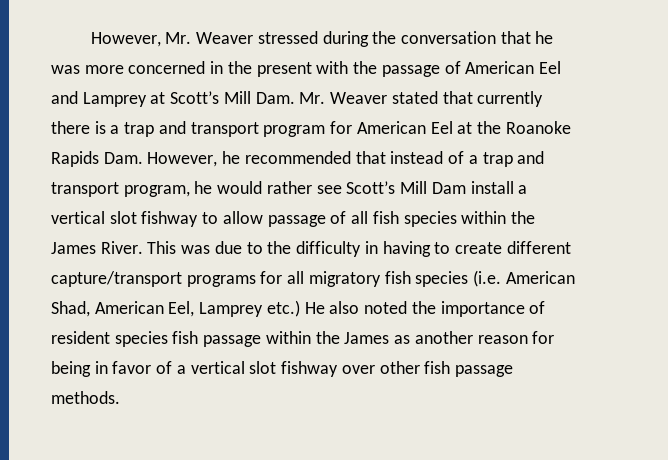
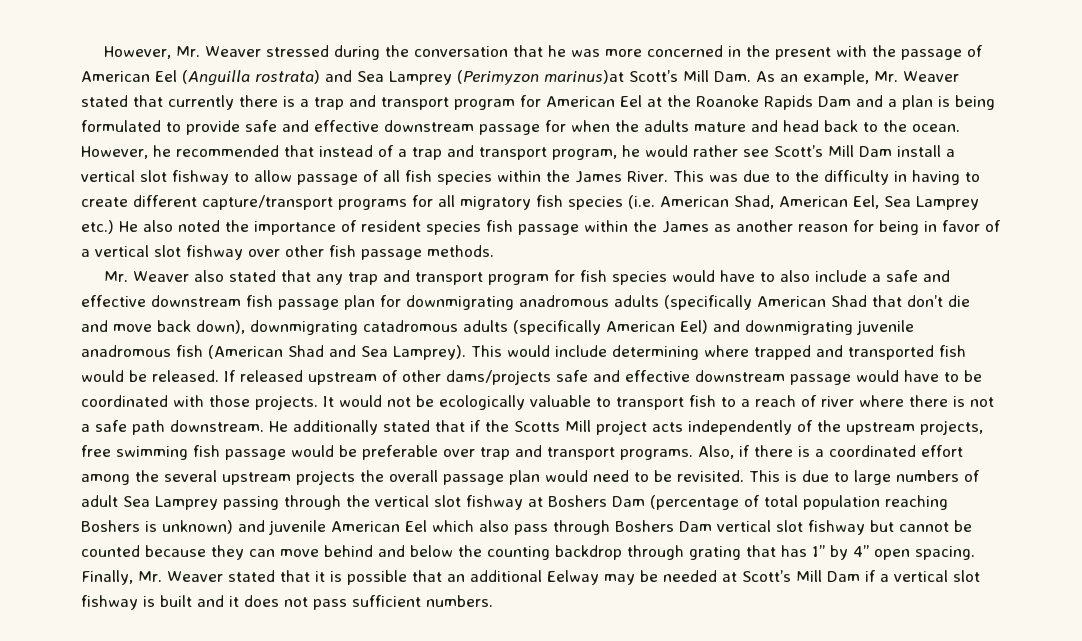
- However, Mr. Weaver stressed during the conversation that he was more concerned in the present with the passage of American Eel and Lamprey at Scott’s Mill Dam. Mr. Weaver stated that currently there is a trap and transport program for American Eel at the Roanoke Rapids Dam. However, he recommended that instead of a trap and transport program, he would rather see Scott’s Mill Dam install a vertical slot fishway to allow passage of all fish species within the James River.
+ However, Mr. Weaver stressed during the conversation that he was more concerned in the present with the passage of American Eel (Anguilla rostrata) and Sea Lamprey (Perimyzon marinus)at Scott’s Mill Dam. As an example, Mr. Weaver stated that currently there is a trap and transport program for American Eel at the Roanoke Rapids Dam and a plan is being formulated to provide safe and effective downstream passage for when the adults mature and head back to the ocean. However, he recommended that instead of a trap and transport program, he would rather see Scott’s Mill Dam install a vertical slot fishway to allow passage of all fish species within the James River.
- This was due to the difficulty in having to create different capture/transport programs for all migratory fish species (i.e. American Shad, American Eel, Lamprey etc.) He also noted the importance of resident species fish passage within the James as another reason for being in favor of a vertical slot fishway over other fish passage methods.
+ This was due to the difficulty in having to create different capture/transport programs for all migratory fish species (i.e. American Shad, American Eel, Sea Lamprey etc.) He also noted the importance of resident species fish passage within the James as another reason for being in favor of a vertical slot fishway over other fish passage methods.
+ Mr. Weaver also stated that any trap and transport program for fish species would have to also include a safe and effective downstream fish passage plan for downmigrating anadromous adults (specifically American Shad that don’t die and move back down), downmigrating catadromous adults (specifically American Eel) and downmigrating juvenile anadromous fish (American Shad and Sea Lamprey). This would include determining where trapped and transported fish would be released. If released upstream of other dams/projects safe and effective downstream passage would have to be coordinated with those projects. It would not be ecologically valuable to transport fish to a reach of river where there is not a safe path downstream. He additionally stated that if the Scotts Mill project acts independently of the upstream projects, free swimming fish passage would be preferable over trap and transport programs. Also, if there is a coordinated effort among the several upstream projects the overall passage plan would need to be revisited. This is due to large numbers of adult Sea Lamprey passing through the vertical slot fishway at Boshers Dam (percentage of total population reaching Boshers is unknown) and juvenile American Eel which also pass through Boshers Dam vertical slot fishway but cannot be counted because they can move behind and below the counting backdrop through grating that has 1” by 4” open spacing. Finally, Mr. Weaver stated that it is possible that an additional Eelway may be needed at Scott’s Mill Dam if a vertical slot fishway is built and it does not pass sufficient numbers.

